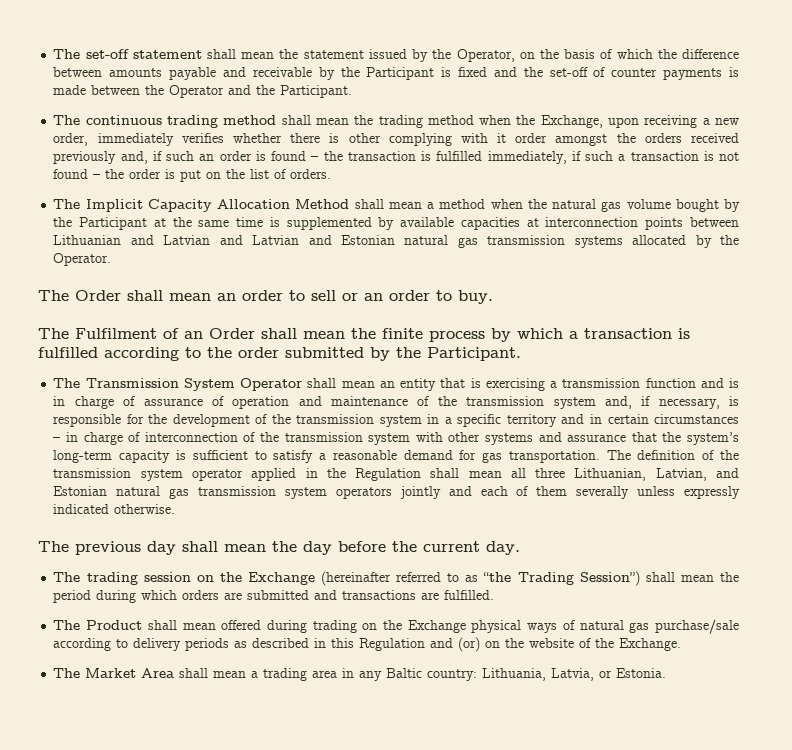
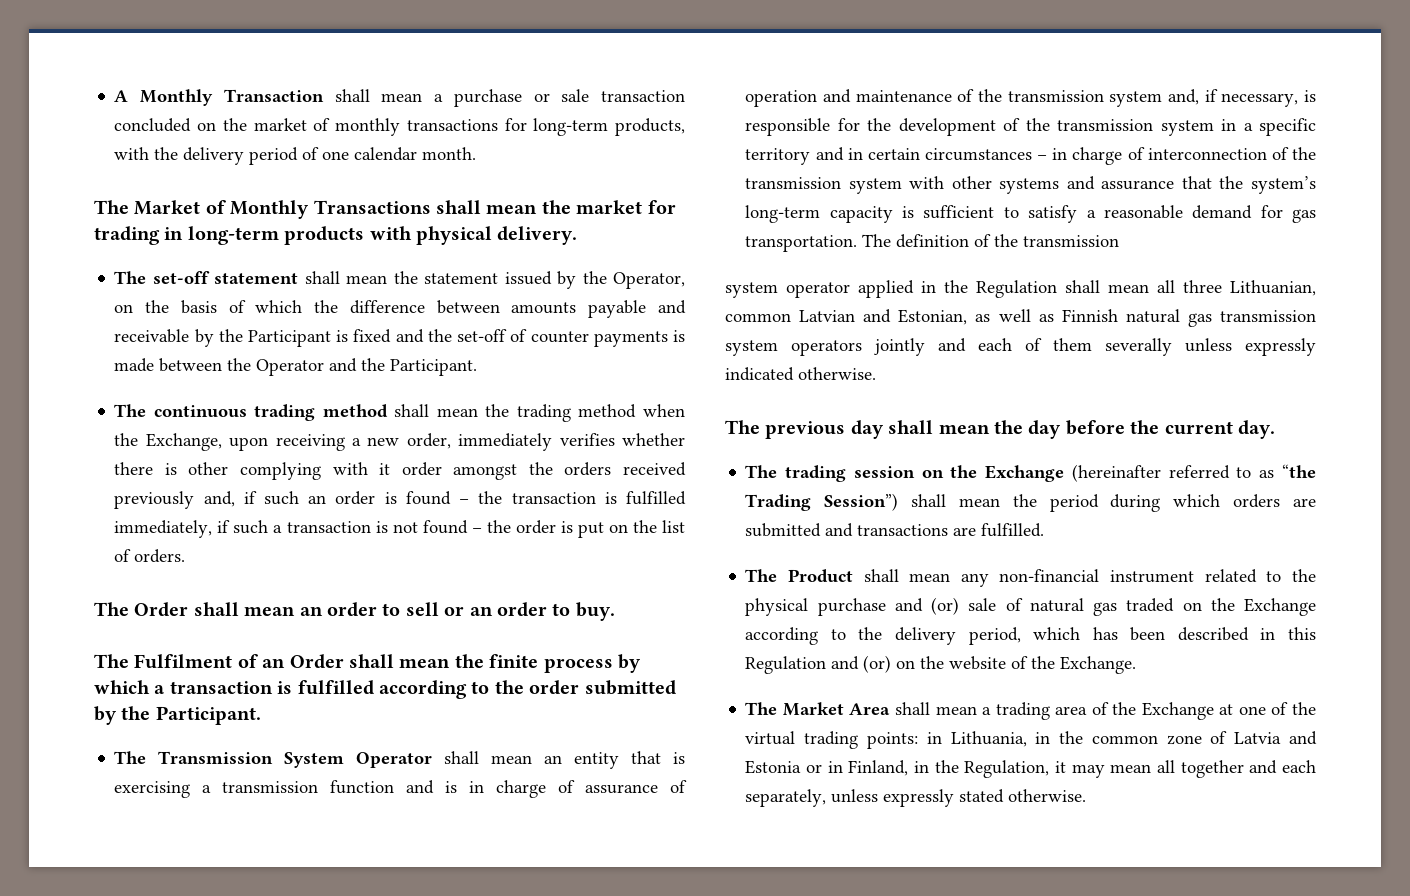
+ A Monthly Transaction shall mean a purchase or sale transaction concluded on the market of monthly transactions for long-term products, with the delivery period of one calendar month.
+ The Market of Monthly Transactions shall mean the market for trading in long-term products with physical delivery.
- The Implicit Capacity Allocation Method shall mean a method when the natural gas volume bought by the Participant at the same time is supplemented by available capacities at interconnection points between Lithuanian and Latvian and Latvian and Estonian natural gas transmission systems allocated by the Operator.
- The definition of the transmission system operator applied in the Regulation shall mean all three Lithuanian, Latvian, and Estonian natural gas transmission system operators jointly and each of them severally unless expressly indicated otherwise.
+ The definition of the transmission
+ system operator applied in the Regulation shall mean all three Lithuanian, common Latvian and Estonian, as well as Finnish natural gas transmission system operators jointly and each of them severally unless expressly indicated otherwise.
- The Product shall mean offered during trading on the Exchange physical ways of natural gas purchase/sale according to delivery periods as described in this Regulation and (or) on the website of the Exchange.
+ The Product shall mean any non-financial instrument related to the physical purchase and (or) sale of natural gas traded on the Exchange according to the delivery period, which has been described in this Regulation and (or) on the website of the Exchange.
- The Market Area shall mean a trading area in any Baltic country: Lithuania, Latvia, or Estonia.
+ The Market Area shall mean a trading area of the Exchange at one of the virtual trading points: in Lithuania, in the common zone of Latvia and Estonia or in Finland, in the Regulation, it may mean all together and each separately, unless expressly stated otherwise.

